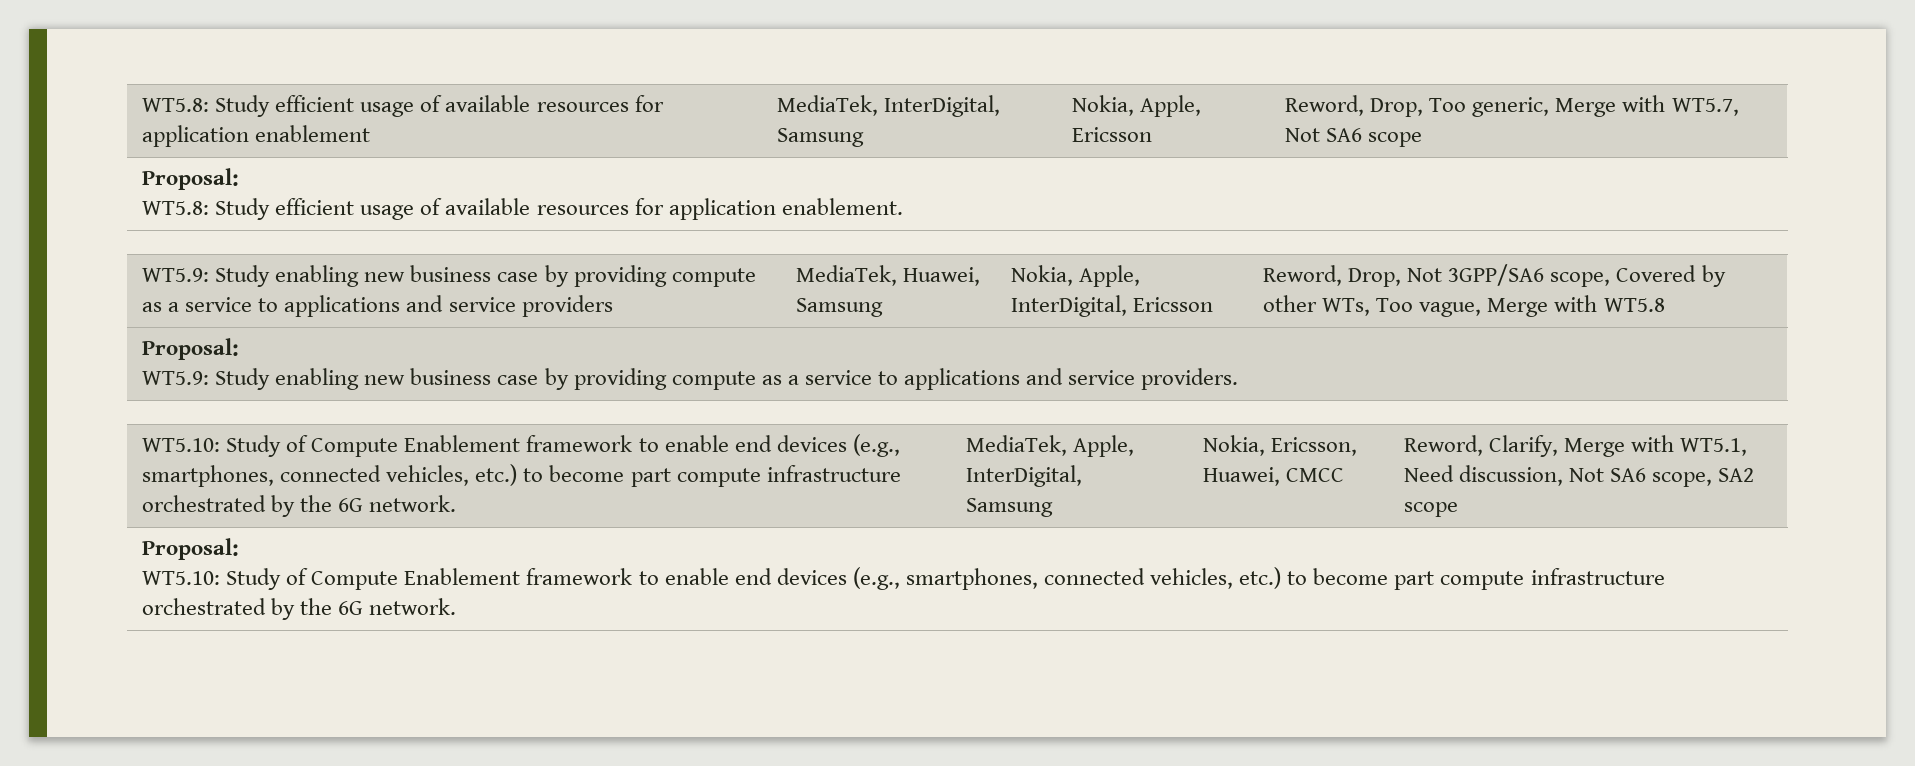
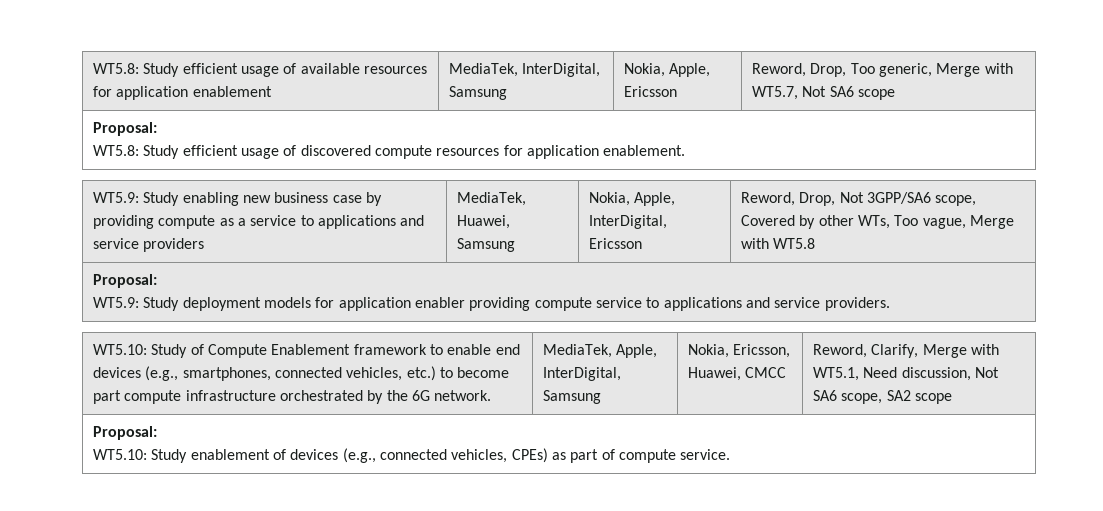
  WT5.8: Study efficient usage of available resources for application enablement | MediaTek, InterDigital, Samsung | Nokia, Apple, Ericsson | Reword, Drop, Too generic, Merge with WT5.7, Not SA6 scope
  Proposal:
- WT5.8: Study efficient usage of available resources for application enablement.
+ WT5.8: Study efficient usage of discovered compute resources for application enablement.
  WT5.9: Study enabling new business case by providing compute as a service to applications and service providers | MediaTek, Huawei, Samsung | Nokia, Apple, InterDigital, Ericsson | Reword, Drop, Not 3GPP/SA6 scope, Covered by other WTs, Too vague, Merge with WT5.8
  Proposal:
- WT5.9: Study enabling new business case by providing compute as a service to applications and service providers.
+ WT5.9: Study deployment models for application enabler providing compute service to applications and service providers.
  Reword, Clarify, Merge with WT5.1, Need discussion, Not SA6 scope, SA2 scope
  Proposal:
- WT5.10: Study of Compute Enablement framework to enable end devices (e.g., smartphones, connected vehicles, etc.) to become part compute infrastructure orchestrated by the 6G network.
+ WT5.10: Study enablement of devices (e.g., connected vehicles, CPEs) as part of compute service.

